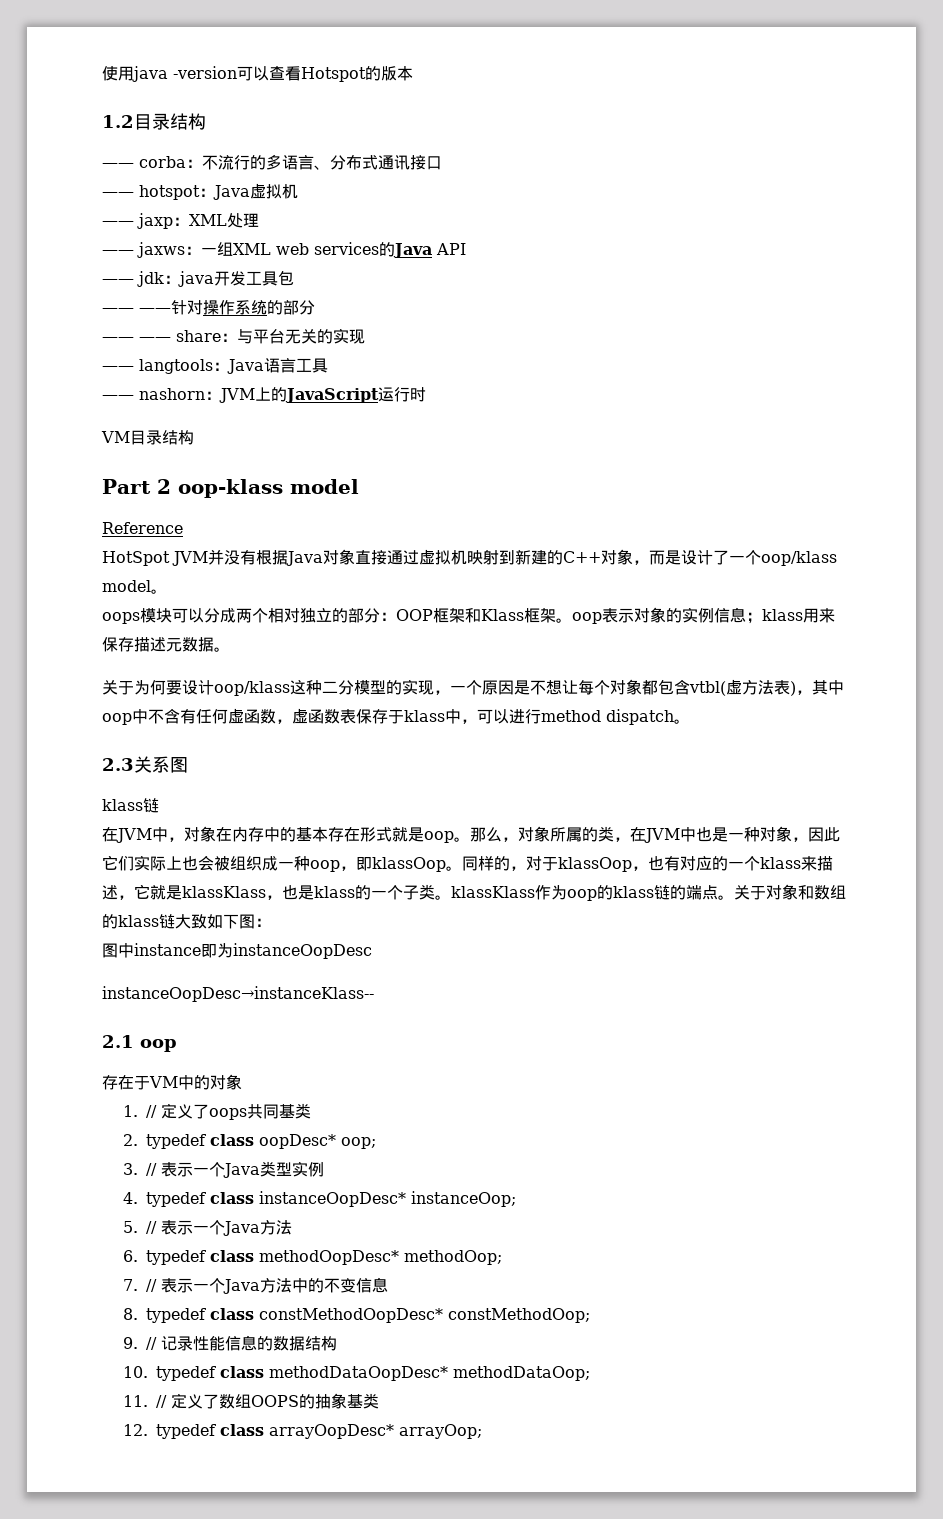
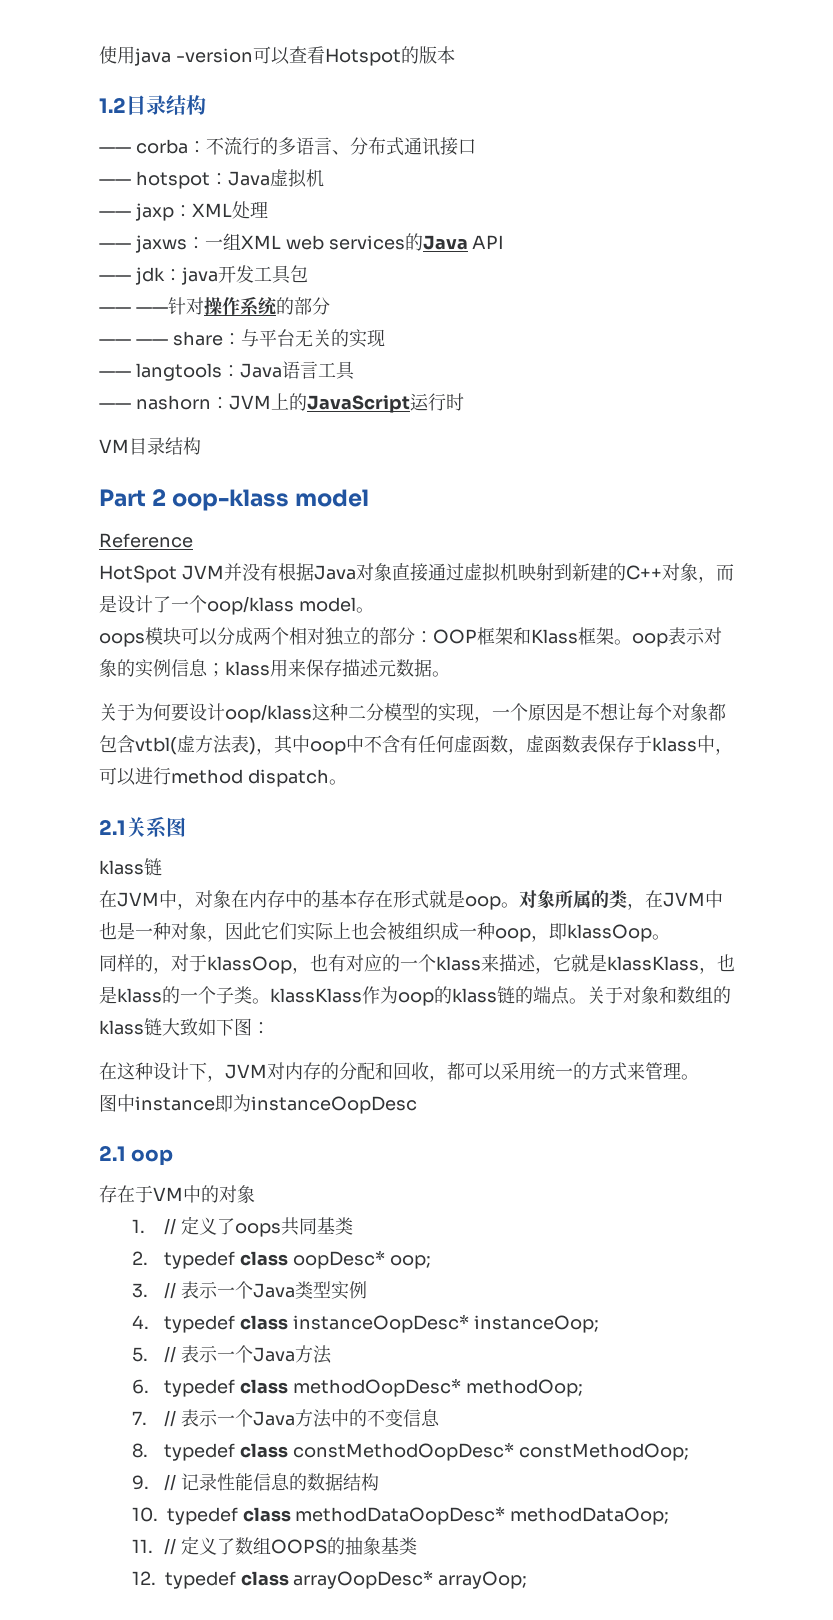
- 2.3关系图
+ 2.1关系图
- 那么，对象所属的类，在JVM中也是一种对象，因此它们实际上也会被组织成一种oop，即klassOop。同样的，对于klassOop，也有对应的一个klass来描述，它就是klassKlass，也是klass的一个子类。klassKlass作为oop的klass链的端点。
+ 对象所属的类，在JVM中也是一种对象，因此它们实际上也会被组织成一种oop，即klassOop。
+ 同样的，对于klassOop，也有对应的一个klass来描述，它就是klassKlass，也是klass的一个子类。klassKlass作为oop的klass链的端点。
+ 在这种设计下，JVM对内存的分配和回收，都可以采用统一的方式来管理。
- instanceOopDesc→instanceKlass--

